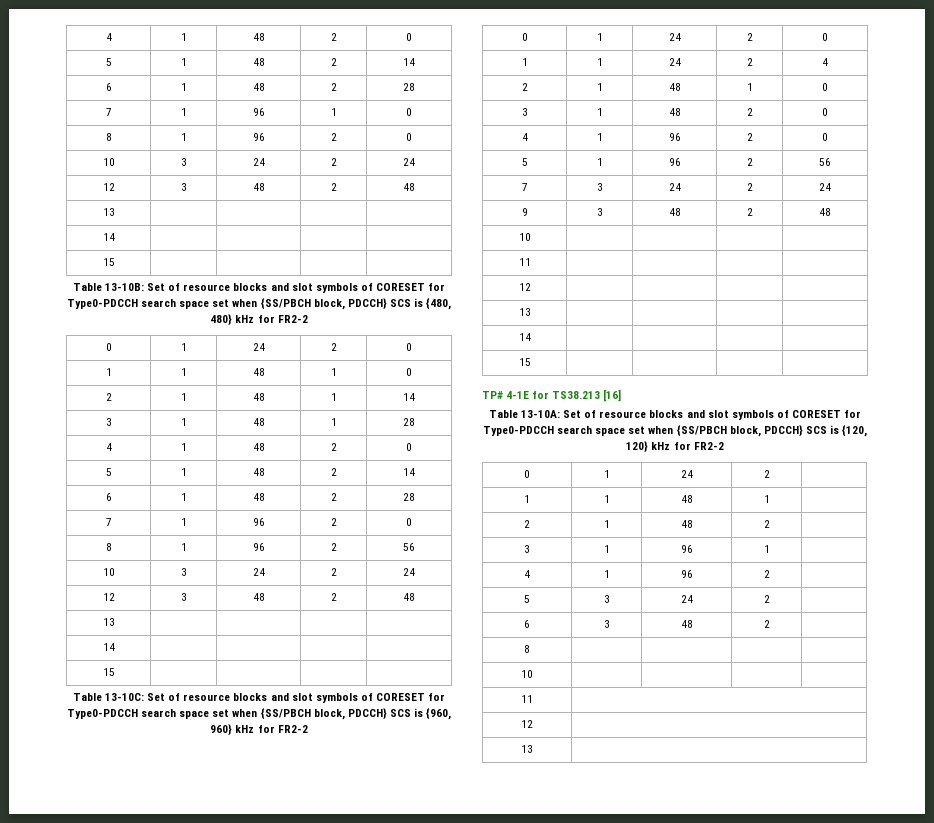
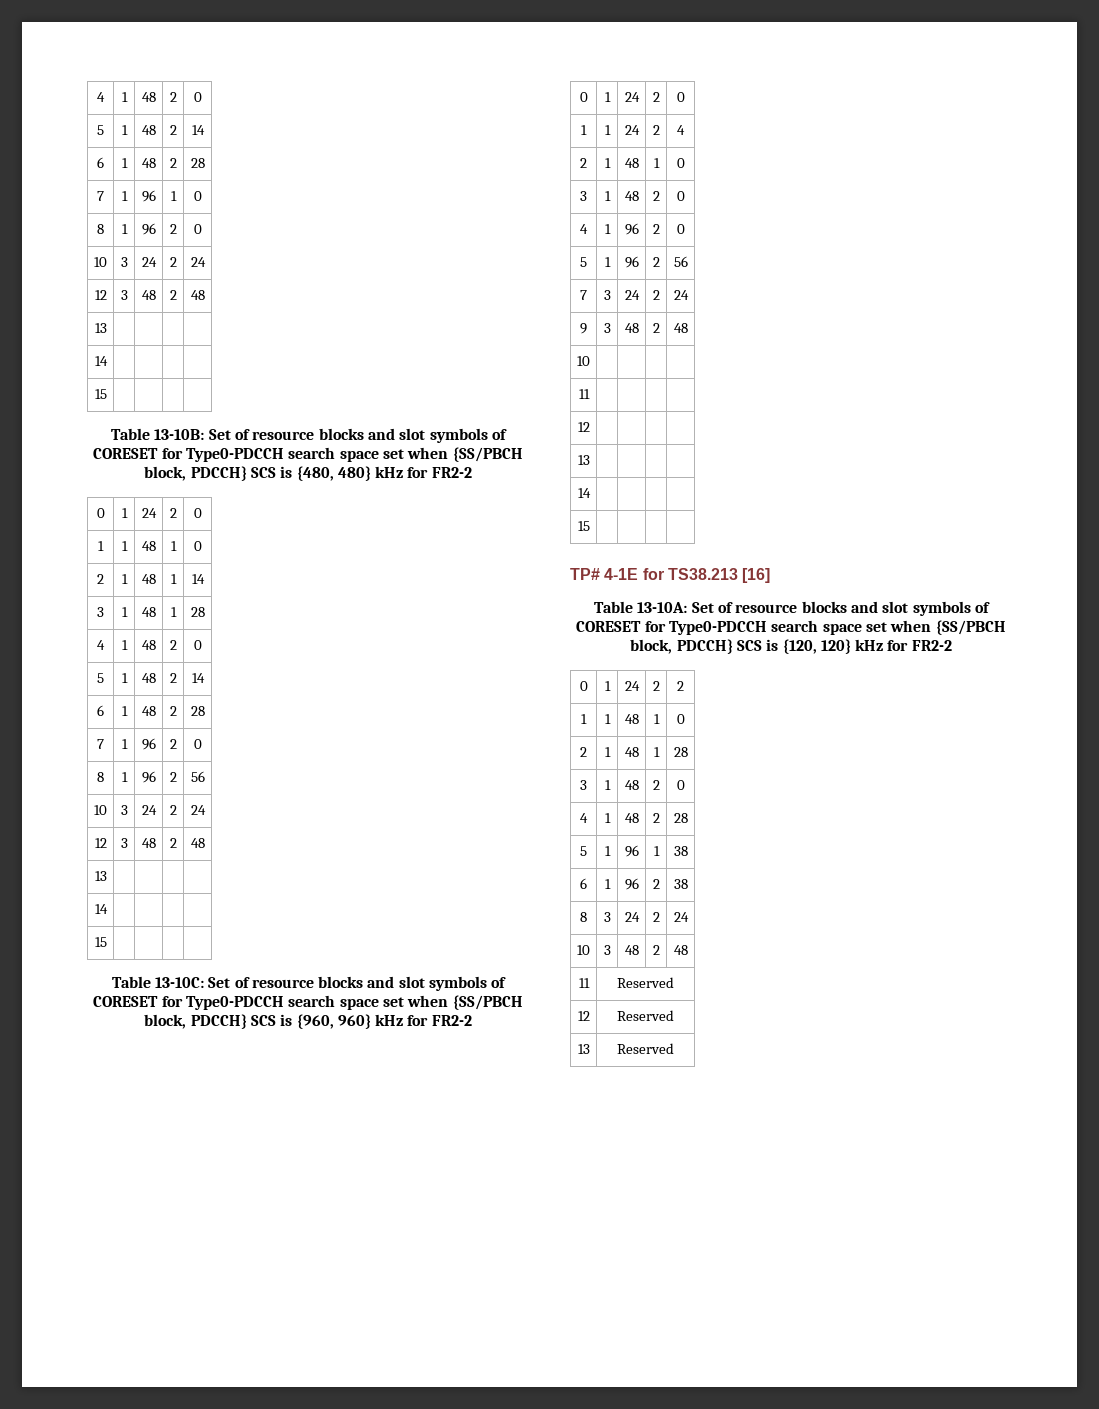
  Table 13-10A: Set of resource blocks and slot symbols of CORESET for Type0-PDCCH search space set when {SS/PBCH block, PDCCH} SCS is {120, 120} kHz for FR2-2
- 0 | 1 | 24 | 2 |
- 1 | 1 | 48 | 1 |
- 2 | 1 | 48 | 2 |
- 3 | 1 | 96 | 1 |
- 4 | 1 | 96 | 2 |
- 5 | 3 | 24 | 2 |
- 6 | 3 | 48 | 2 |
- 8 | | | |
- 10 | | | |
- 11 |
- 12 |
- 13 |
+ 0 | 1 | 24 | 2 | 2
+ 1 | 1 | 48 | 1 | 0
+ 2 | 1 | 48 | 1 | 28
+ 3 | 1 | 48 | 2 | 0
+ 4 | 1 | 48 | 2 | 28
+ 5 | 1 | 96 | 1 | 38
+ 6 | 1 | 96 | 2 | 38
+ 8 | 3 | 24 | 2 | 24
+ 10 | 3 | 48 | 2 | 48
+ 11 | Reserved
+ 12 | Reserved
+ 13 | Reserved

